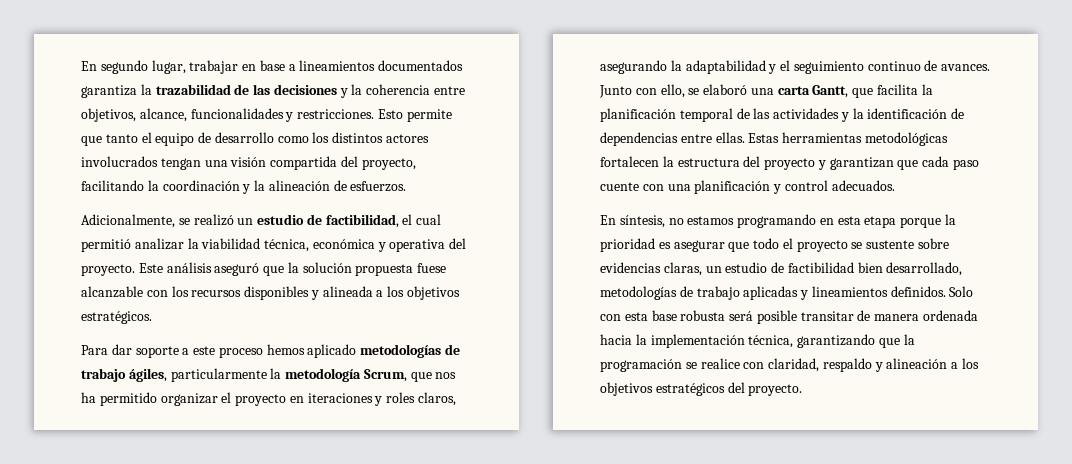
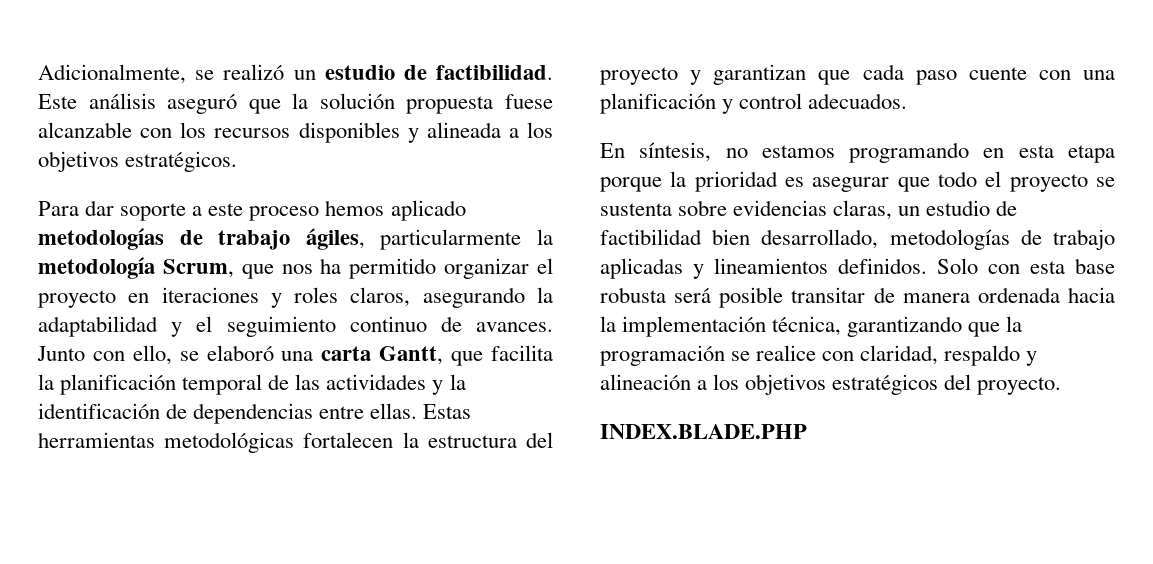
- En segundo lugar, trabajar en base a lineamientos documentados garantiza la trazabilidad de las decisiones y la coherencia entre objetivos, alcance, funcionalidades y restricciones. Esto permite que tanto el equipo de desarrollo como los distintos actores involucrados tengan una visión compartida del proyecto, facilitando la coordinación y la alineación de esfuerzos.
- Adicionalmente, se realizó un estudio de factibilidad, el cual permitió analizar la viabilidad técnica, económica y operativa del proyecto.
+ Adicionalmente, se realizó un estudio de factibilidad.
- En síntesis, no estamos programando en esta etapa porque la prioridad es asegurar que todo el proyecto se sustente sobre evidencias claras, un estudio de factibilidad bien desarrollado, metodologías de trabajo aplicadas y lineamientos definidos.
+ En síntesis, no estamos programando en esta etapa porque la prioridad es asegurar que todo el proyecto se sustenta sobre evidencias claras, un estudio de factibilidad bien desarrollado, metodologías de trabajo aplicadas y lineamientos definidos.
+ INDEX.BLADE.PHP

